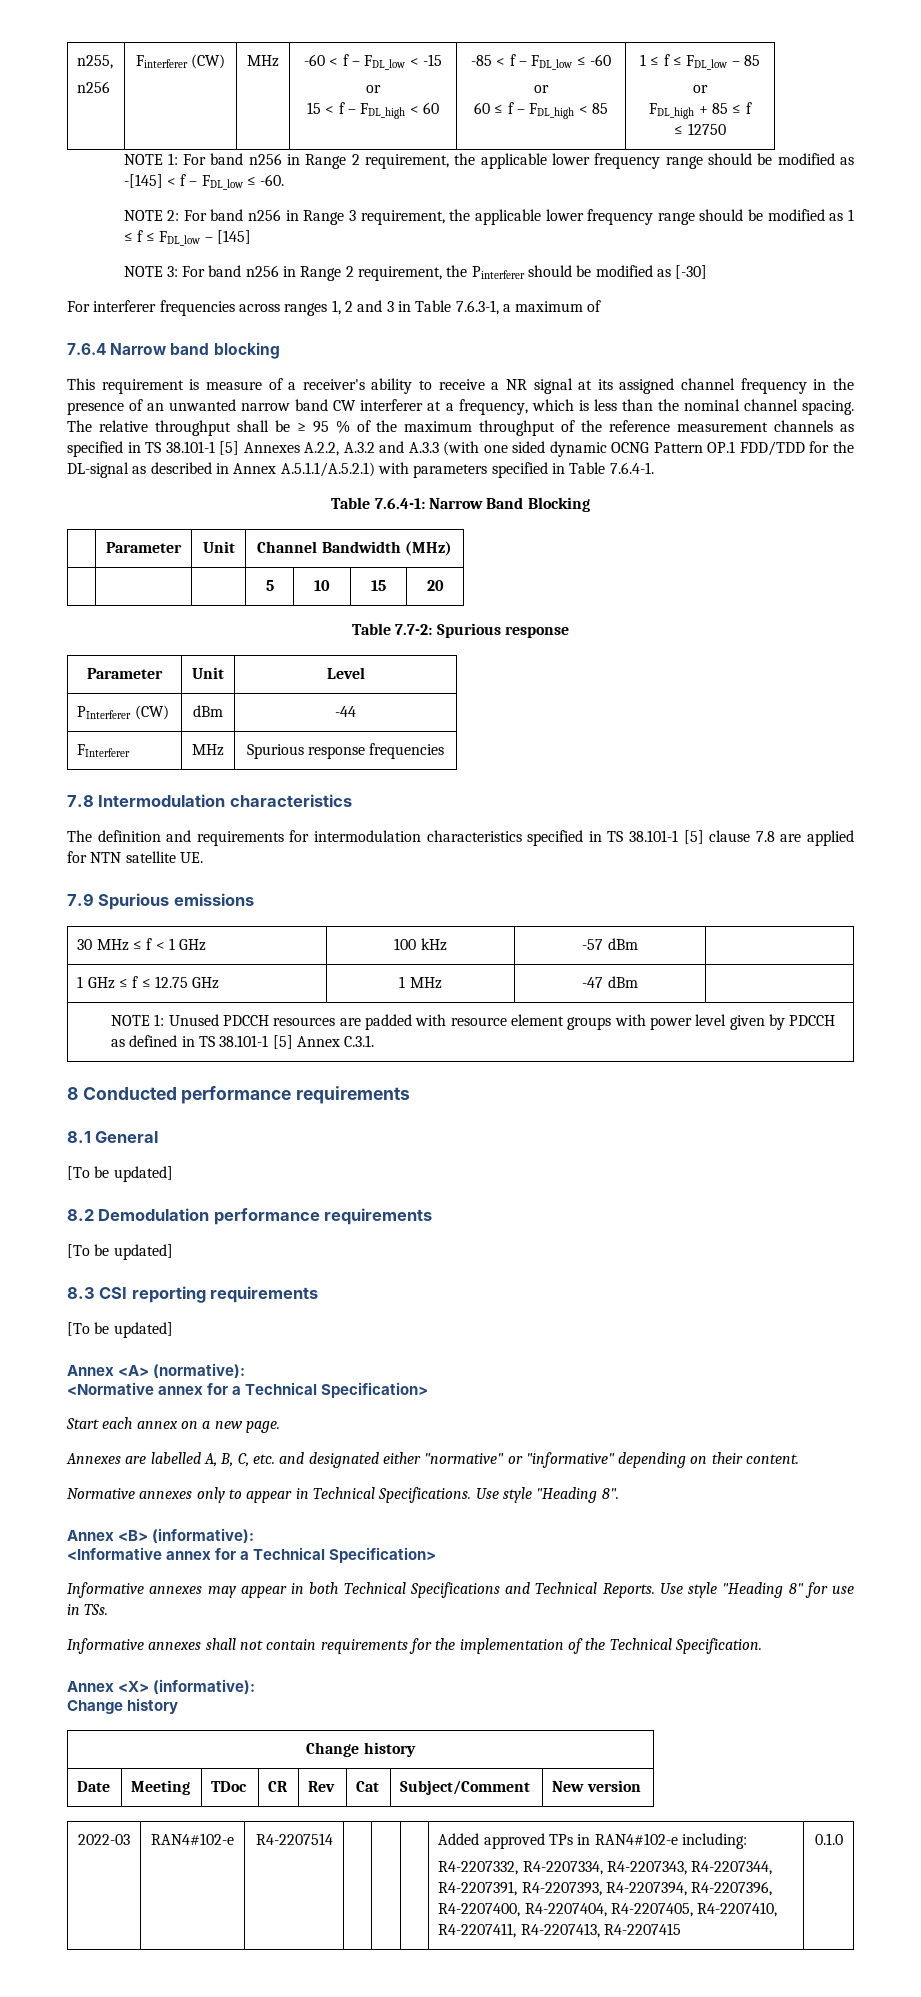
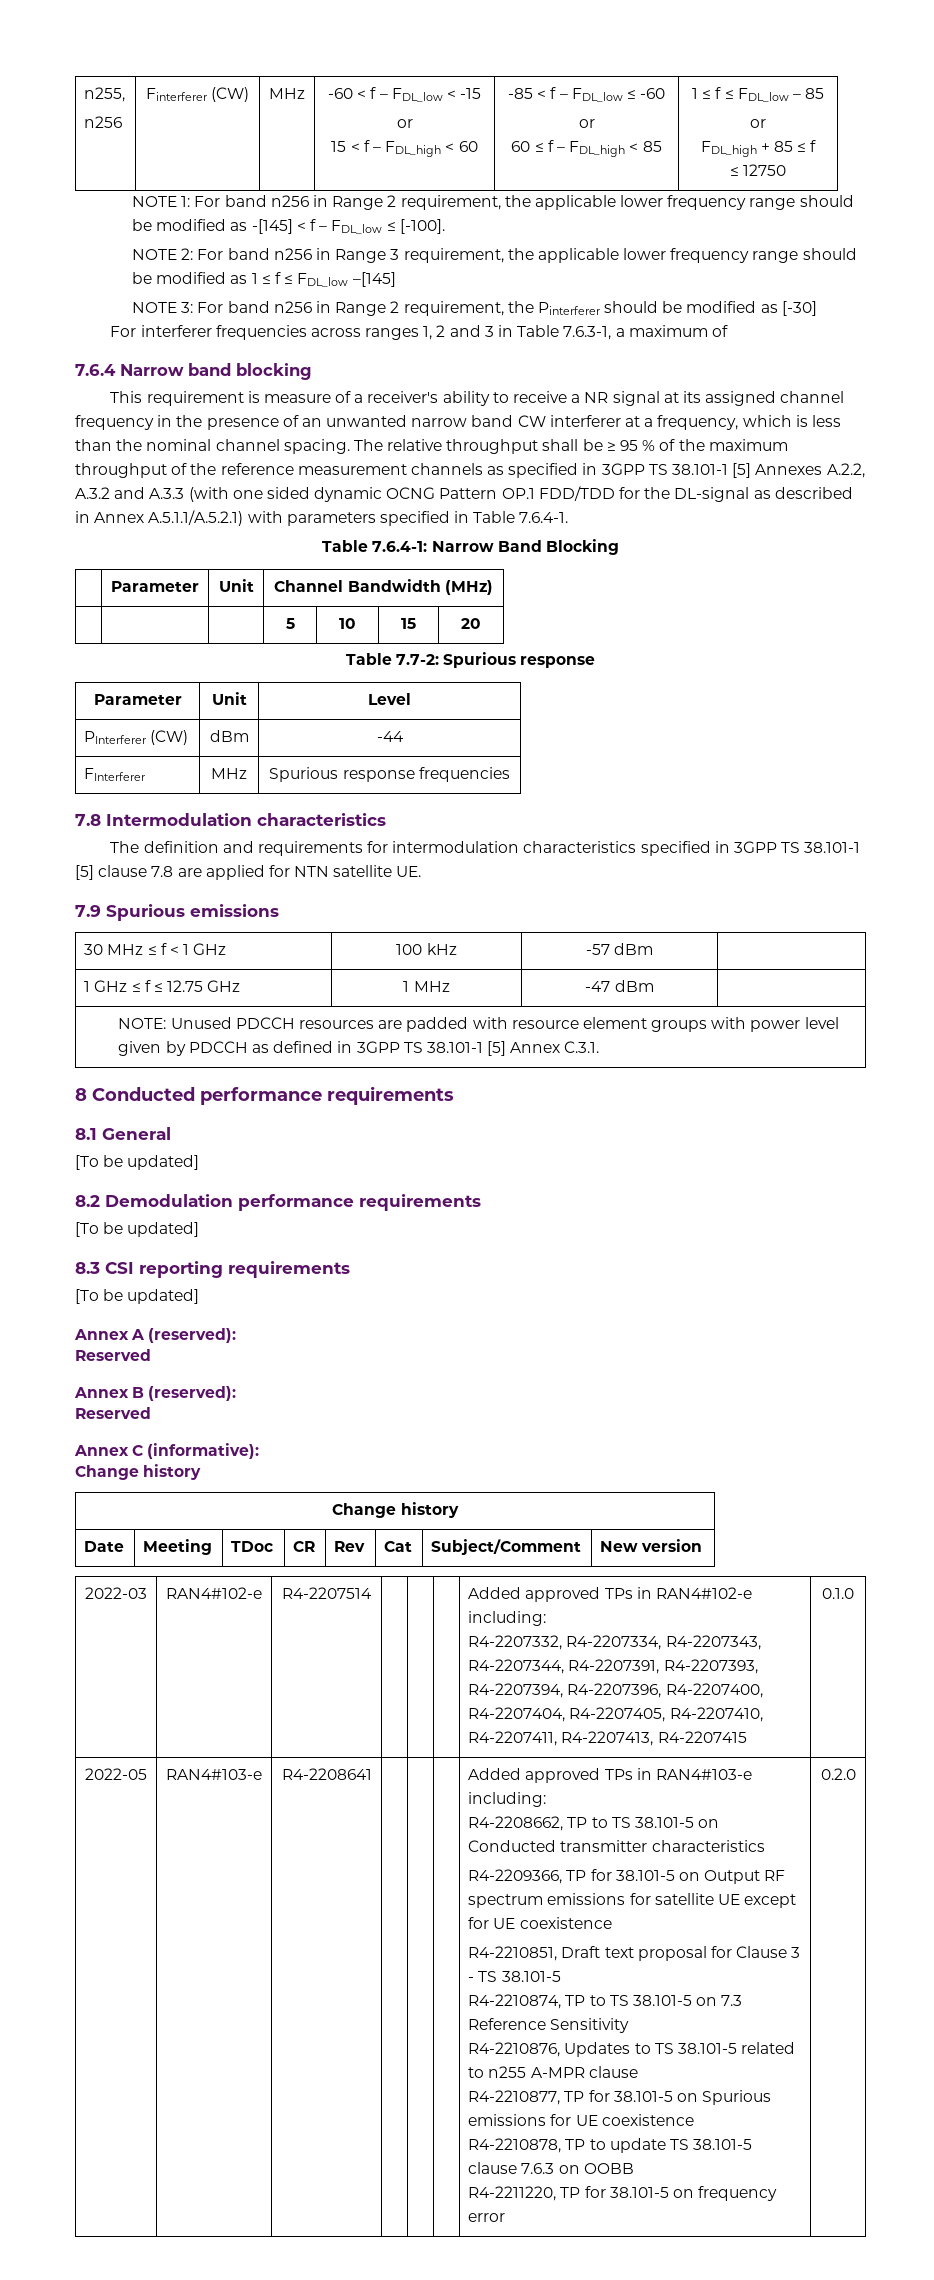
- NOTE 1: For band n256 in Range 2 requirement, the applicable lower frequency range should be modified as -[145] < f – FDL_low ≤ -60.
+ NOTE 1: For band n256 in Range 2 requirement, the applicable lower frequency range should be modified as -[145] < f – FDL_low ≤ [-100].
- NOTE 2: For band n256 in Range 3 requirement, the applicable lower frequency range should be modified as 1 ≤ f ≤ FDL_low – [145]
+ NOTE 2: For band n256 in Range 3 requirement, the applicable lower frequency range should be modified as 1 ≤ f ≤ FDL_low –[145]
- The relative throughput shall be ≥ 95 % of the maximum throughput of the reference measurement channels as specified in TS 38.101-1 [5] Annexes A.2.2, A.3.2 and A.3.3 (with one sided dynamic OCNG Pattern OP.1 FDD/TDD for the DL-signal as described in Annex A.5.1.1/A.5.2.1) with parameters specified in Table 7.6.4-1.
+ The relative throughput shall be ≥ 95 % of the maximum throughput of the reference measurement channels as specified in 3GPP TS 38.101-1 [5] Annexes A.2.2, A.3.2 and A.3.3 (with one sided dynamic OCNG Pattern OP.1 FDD/TDD for the DL-signal as described in Annex A.5.1.1/A.5.2.1) with parameters specified in Table 7.6.4-1.
- The definition and requirements for intermodulation characteristics specified in TS 38.101-1 [5] clause 7.8 are applied for NTN satellite UE.
+ The definition and requirements for intermodulation characteristics specified in 3GPP TS 38.101-1 [5] clause 7.8 are applied for NTN satellite UE.
- NOTE 1: Unused PDCCH resources are padded with resource element groups with power level given by PDCCH as defined in TS 38.101-1 [5] Annex C.3.1.
+ NOTE: Unused PDCCH resources are padded with resource element groups with power level given by PDCCH as defined in 3GPP TS 38.101-1 [5] Annex C.3.1.
- Annex <A> (normative):
- <Normative annex for a Technical Specification>
- Start each annex on a new page.
- Annexes are labelled A, B, C, etc. and designated either "normative" or "informative" depending on their content.
- Normative annexes only to appear in Technical Specifications. Use style "Heading 8".
- Annex <B> (informative):
- <Informative annex for a Technical Specification>
- Informative annexes may appear in both Technical Specifications and Technical Reports. Use style "Heading 8" for use in TSs.
- Informative annexes shall not contain requirements for the implementation of the Technical Specification.
- Annex <X> (informative):
+ Annex A (reserved):
+ Reserved
+ Annex B (reserved):
+ Reserved
+ Annex C (informative):
+ 2022-05 | RAN4#103-e | R4-2208641 | | | | Added approved TPs in RAN4#103-e including:
+ R4-2208662, TP to TS 38.101-5 on Conducted transmitter characteristics
+ R4-2209366, TP for 38.101-5 on Output RF spectrum emissions for satellite UE except for UE coexistence
+ R4-2210851, Draft text proposal for Clause 3 - TS 38.101-5
+ R4-2210874, TP to TS 38.101-5 on 7.3 Reference Sensitivity
+ R4-2210876, Updates to TS 38.101-5 related to n255 A-MPR clause
+ R4-2210877, TP for 38.101-5 on Spurious emissions for UE coexistence
+ R4-2210878, TP to update TS 38.101-5 clause 7.6.3 on OOBB
+ R4-2211220, TP for 38.101-5 on frequency error | 0.2.0

